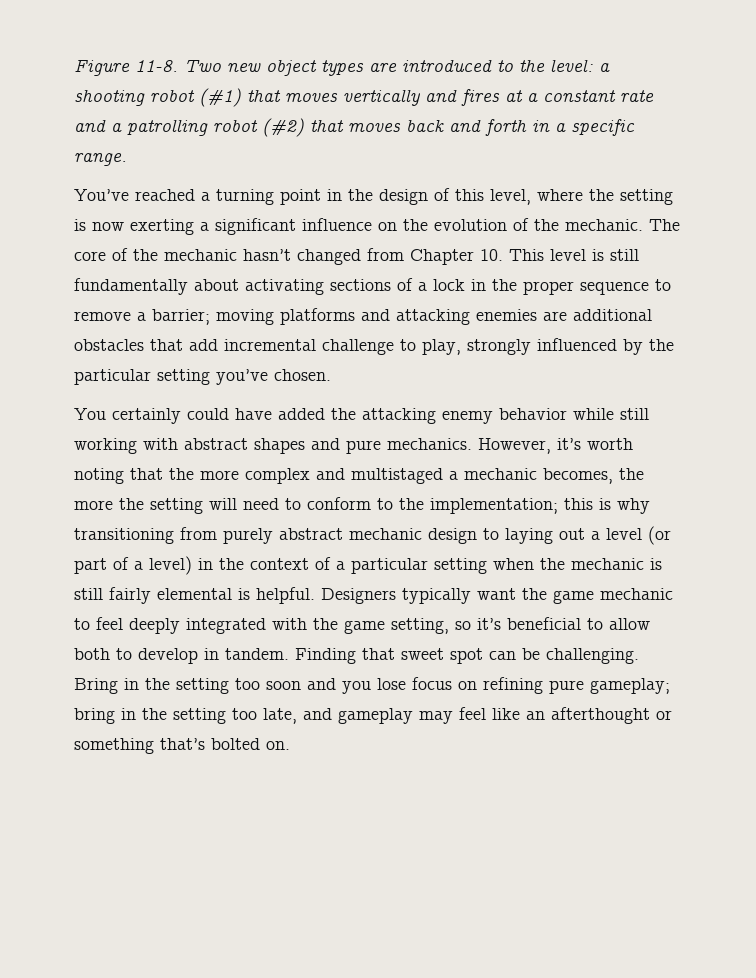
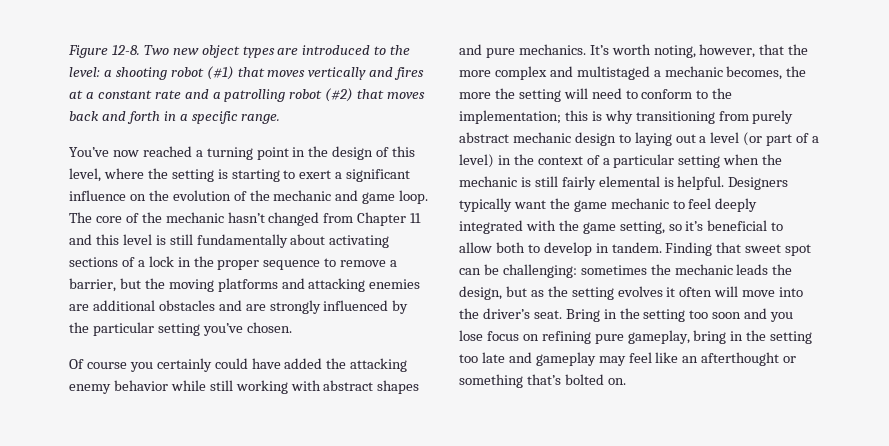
- Figure 11-8.
+ Figure 12-8.
- You’ve reached a turning point in the design of this level, where the setting is now exerting a significant influence on the evolution of the mechanic.
+ You’ve now reached a turning point in the design of this level, where the setting is starting to exert a significant influence on the evolution of the mechanic and game loop.
- The core of the mechanic hasn’t changed from Chapter 10. This level is still fundamentally about activating sections of a lock in the proper sequence to remove a barrier; moving platforms and attacking enemies are additional obstacles that add incremental challenge to play, strongly influenced by the particular setting you’ve chosen.
+ The core of the mechanic hasn’t changed from Chapter 11 and this level is still fundamentally about activating sections of a lock in the proper sequence to remove a barrier, but the moving platforms and attacking enemies are additional obstacles and are strongly influenced by the particular setting you’ve chosen.
- You certainly could have added the attacking enemy behavior while still working with abstract shapes and pure mechanics.
+ Of course you certainly could have added the attacking enemy behavior while still working with abstract shapes and pure mechanics.
- However, it’s worth noting that the more complex and multistaged a mechanic becomes, the more the setting will need to conform to the implementation; this is why transitioning from purely abstract mechanic design to laying out a level (or part of a level) in the context of a particular setting when the mechanic is still fairly elemental is helpful.
+ It’s worth noting, however, that the more complex and multistaged a mechanic becomes, the more the setting will need to conform to the implementation; this is why transitioning from purely abstract mechanic design to laying out a level (or part of a level) in the context of a particular setting when the mechanic is still fairly elemental is helpful.
- Finding that sweet spot can be challenging.
+ Finding that sweet spot can be challenging: sometimes the mechanic leads the design, but as the setting evolves it often will move into the driver’s seat.
- Bring in the setting too soon and you lose focus on refining pure gameplay; bring in the setting too late, and gameplay may feel like an afterthought or something that’s bolted on.
+ Bring in the setting too soon and you lose focus on refining pure gameplay, bring in the setting too late and gameplay may feel like an afterthought or something that’s bolted on.

